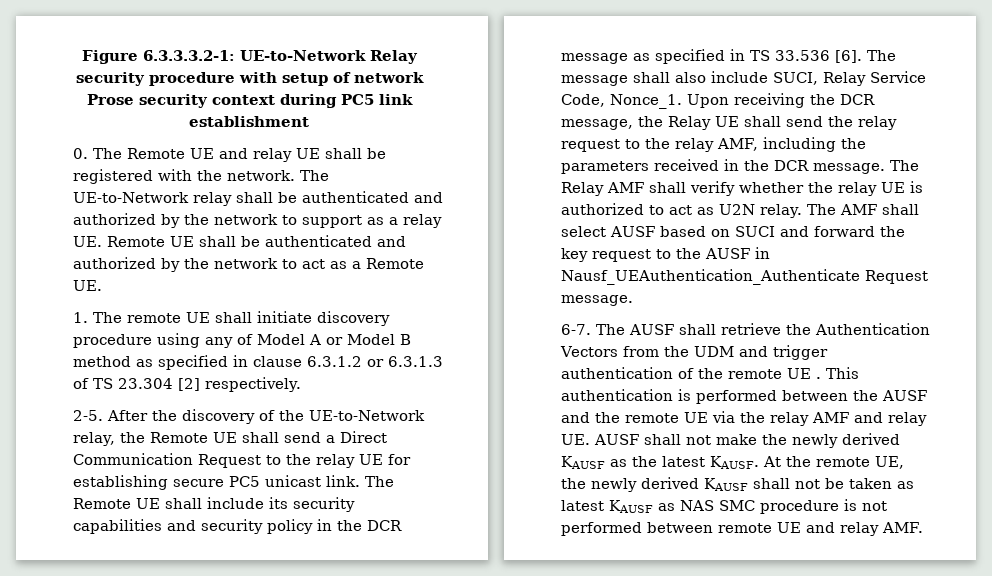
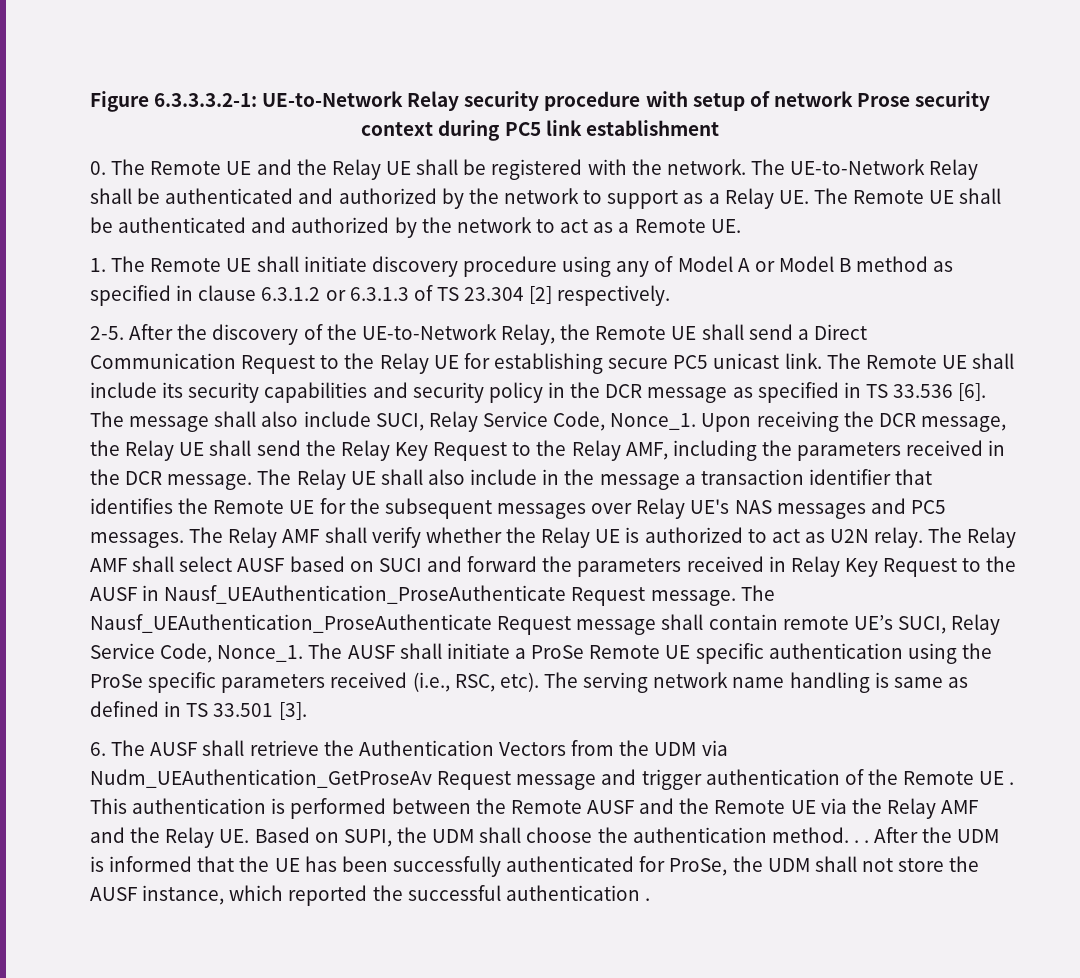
- 0. The Remote UE and relay UE shall be registered with the network.
+ 0. The Remote UE and the Relay UE shall be registered with the network.
- The UE-to-Network relay shall be authenticated and authorized by the network to support as a relay UE. Remote UE shall be authenticated and authorized by the network to act as a Remote UE.
+ The UE-to-Network Relay shall be authenticated and authorized by the network to support as a Relay UE. The Remote UE shall be authenticated and authorized by the network to act as a Remote UE.
- 1. The remote UE shall initiate discovery procedure using any of Model A or Model B method as specified in clause 6.3.1.2 or 6.3.1.3 of TS 23.304 [2] respectively.
+ 1. The Remote UE shall initiate discovery procedure using any of Model A or Model B method as specified in clause 6.3.1.2 or 6.3.1.3 of TS 23.304 [2] respectively.
- After the discovery of the UE-to-Network relay, the Remote UE shall send a Direct Communication Request to the relay UE for establishing secure PC5 unicast link.
+ After the discovery of the UE-to-Network Relay, the Remote UE shall send a Direct Communication Request to the Relay UE for establishing secure PC5 unicast link.
- Upon receiving the DCR message, the Relay UE shall send the relay request to the relay AMF, including the parameters received in the DCR message.
+ Upon receiving the DCR message, the Relay UE shall send the Relay Key Request to the Relay AMF, including the parameters received in the DCR message.
- The Relay AMF shall verify whether the relay UE is authorized to act as U2N relay.
+ The Relay UE shall also include in the message a transaction identifier that identifies the Remote UE for the subsequent messages over Relay UE's NAS messages and PC5 messages. The Relay AMF shall verify whether the Relay UE is authorized to act as U2N relay.
- The AMF shall select AUSF based on SUCI and forward the key request to the AUSF in Nausf_UEAuthentication_Authenticate Request message.
- 6-7. The AUSF shall retrieve the Authentication Vectors from the UDM and trigger authentication of the remote UE .
+ The Relay AMF shall select AUSF based on SUCI and forward the parameters received in Relay Key Request to the AUSF in Nausf_UEAuthentication_ProseAuthenticate Request message. The Nausf_UEAuthentication_ProseAuthenticate Request message shall contain remote UE’s SUCI, Relay Service Code, Nonce_1. The AUSF shall initiate a ProSe Remote UE specific authentication using the ProSe specific parameters received (i.e., RSC, etc). The serving network name handling is same as defined in TS 33.501 [3].
+ 6. The AUSF shall retrieve the Authentication Vectors from the UDM via Nudm_UEAuthentication_GetProseAv Request message and trigger authentication of the Remote UE .
- This authentication is performed between the AUSF and the remote UE via the relay AMF and relay UE. AUSF shall not make the newly derived KAUSF as the latest KAUSF. At the remote UE, the newly derived KAUSF shall not be taken as latest KAUSF as NAS SMC procedure is not performed between remote UE and relay AMF.
+ This authentication is performed between the Remote AUSF and the Remote UE via the Relay AMF and the Relay UE. Based on SUPI, the UDM shall choose the authentication method. . . After the UDM is informed that the UE has been successfully authenticated for ProSe, the UDM shall not store the AUSF instance, which reported the successful authentication .

